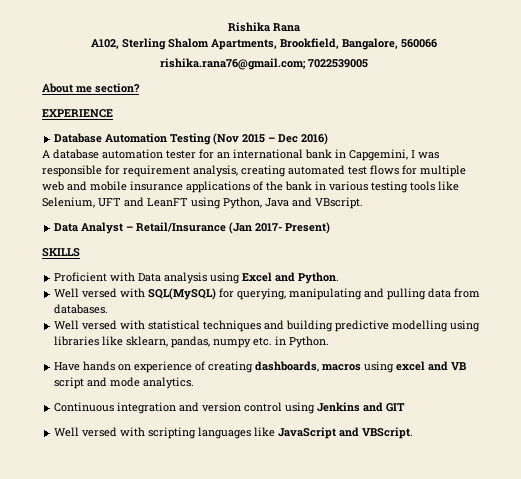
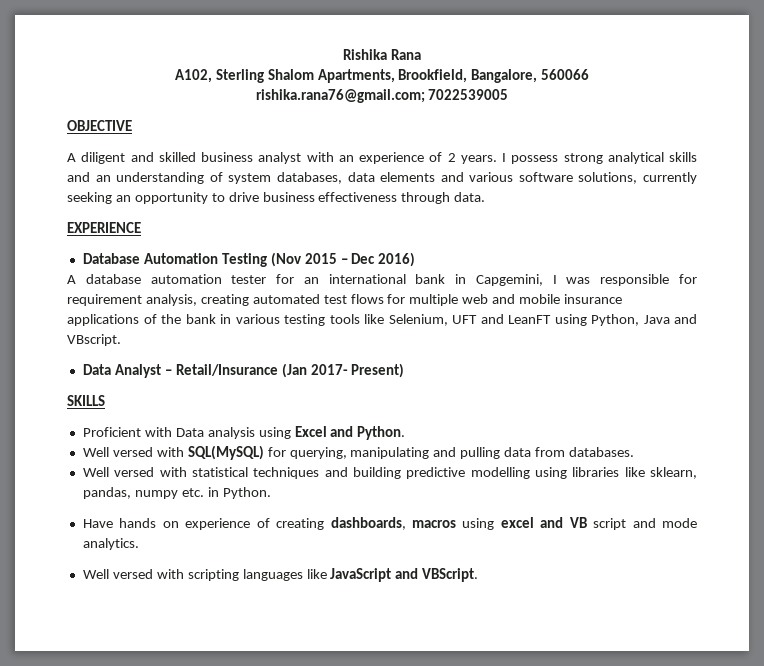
- About me section?
+ OBJECTIVE
+ A diligent and skilled business analyst with an experience of 2 years. I possess strong analytical skills and an understanding of system databases, data elements and various software solutions, currently seeking an opportunity to drive business effectiveness through data.
- Continuous integration and version control using Jenkins and GIT

